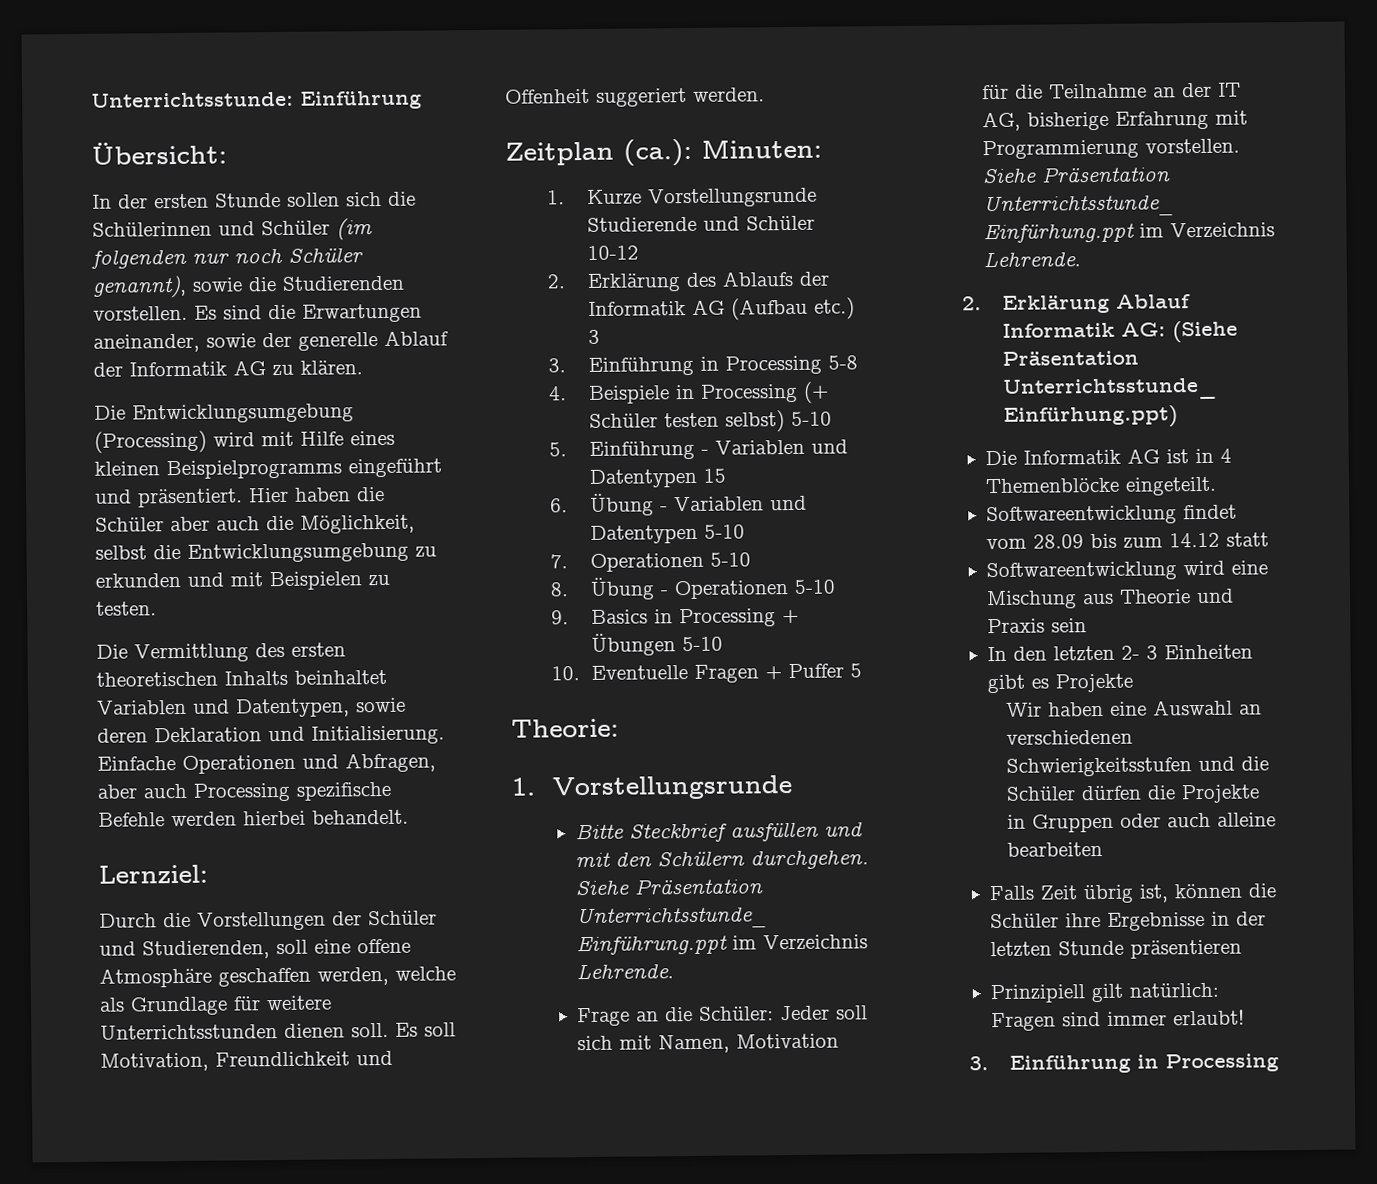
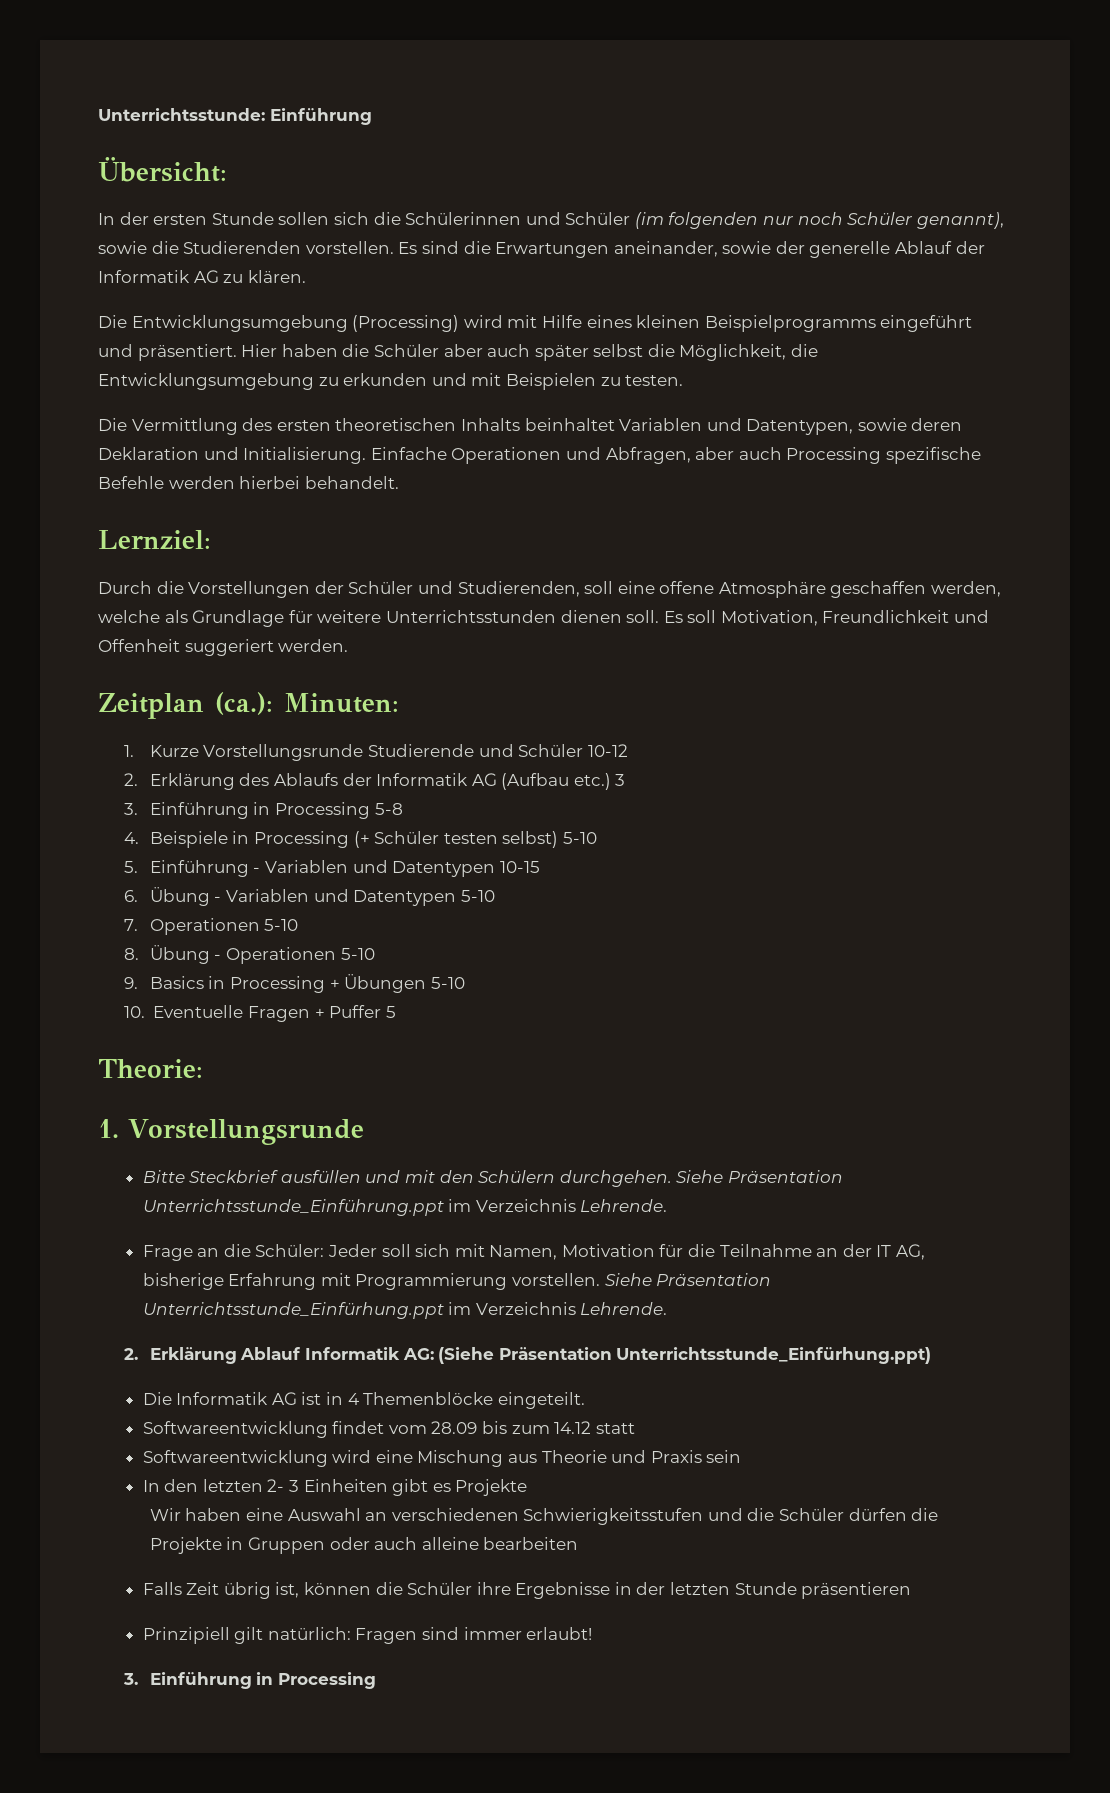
- Hier haben die Schüler aber auch die Möglichkeit, selbst die Entwicklungsumgebung zu erkunden und mit Beispielen zu testen.
+ Hier haben die Schüler aber auch später selbst die Möglichkeit, die Entwicklungsumgebung zu erkunden und mit Beispielen zu testen.
- 5. Einführung - Variablen und Datentypen 15
+ 5. Einführung - Variablen und Datentypen 10-15

